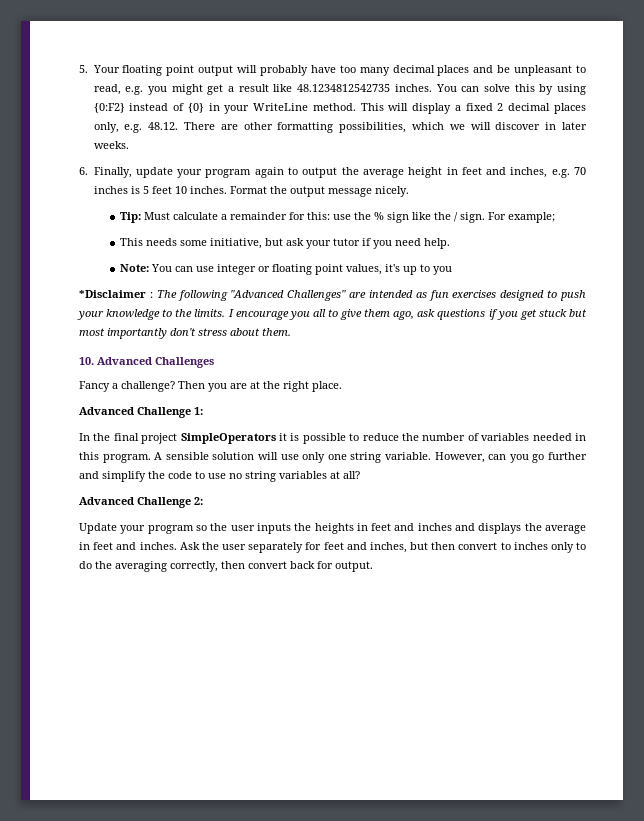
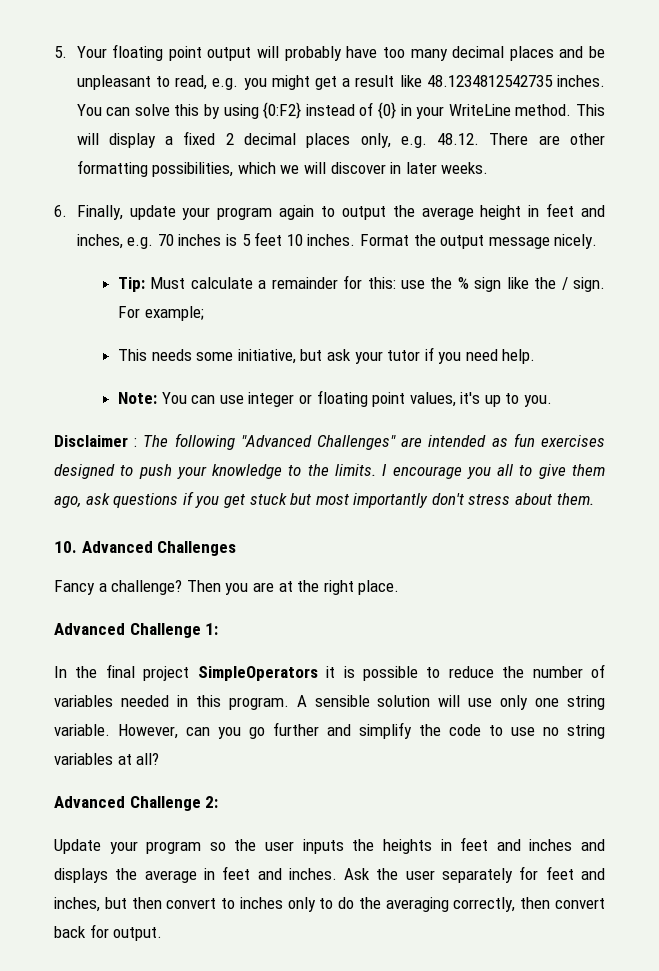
- Note: You can use integer or floating point values, it's up to you
- *Disclaimer : The following "Advanced Challenges" are intended as fun exercises designed to push your knowledge to the limits.
+ Note: You can use integer or floating point values, it's up to you.
+ Disclaimer : The following "Advanced Challenges" are intended as fun exercises designed to push your knowledge to the limits.

